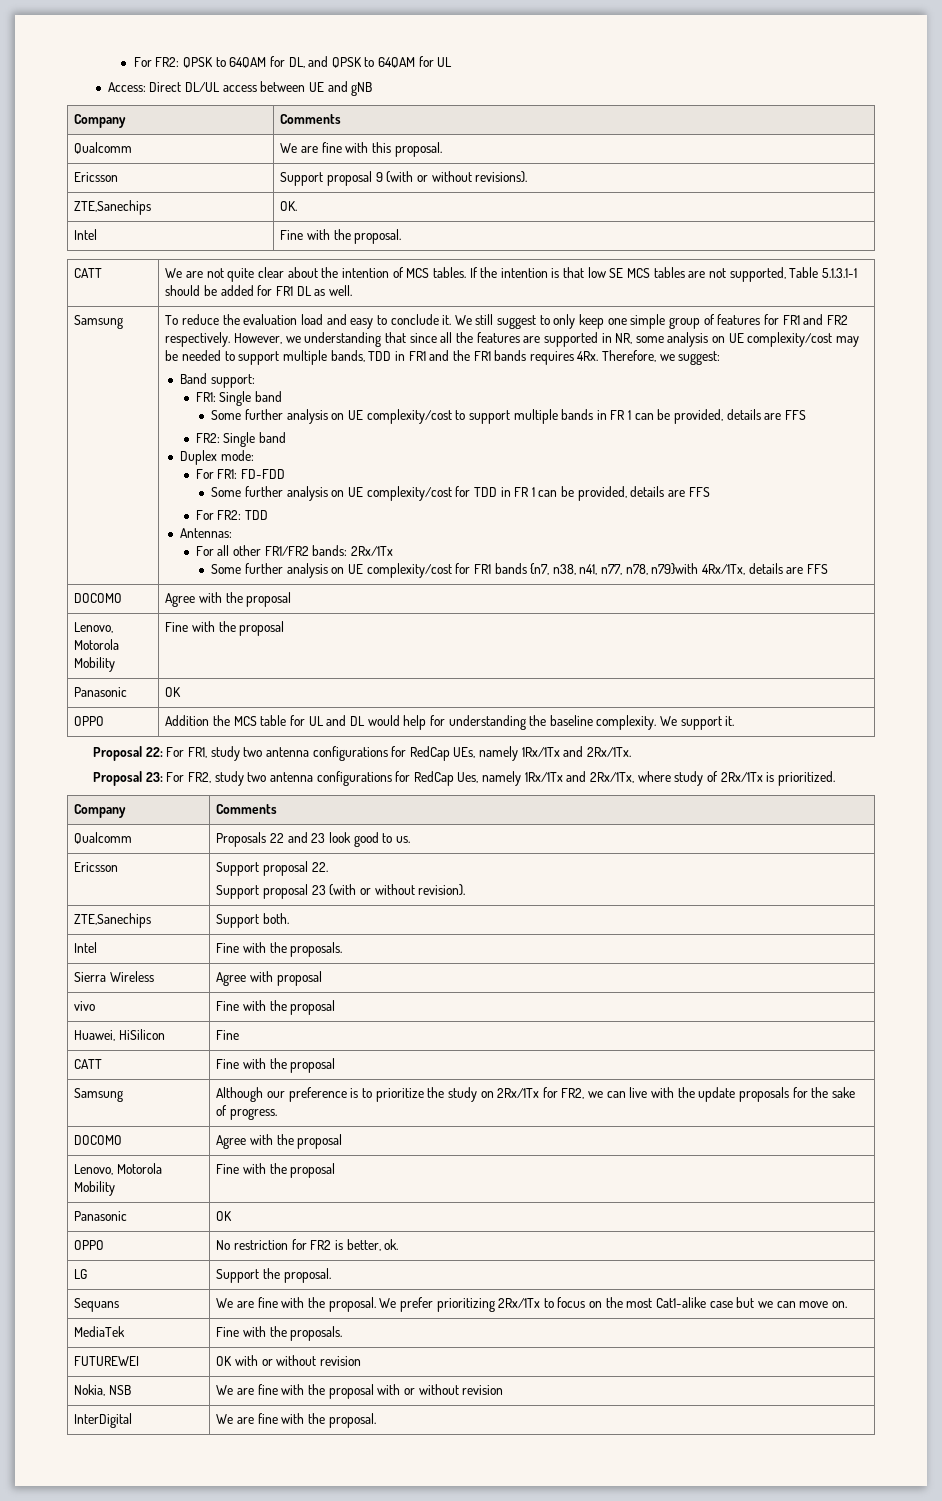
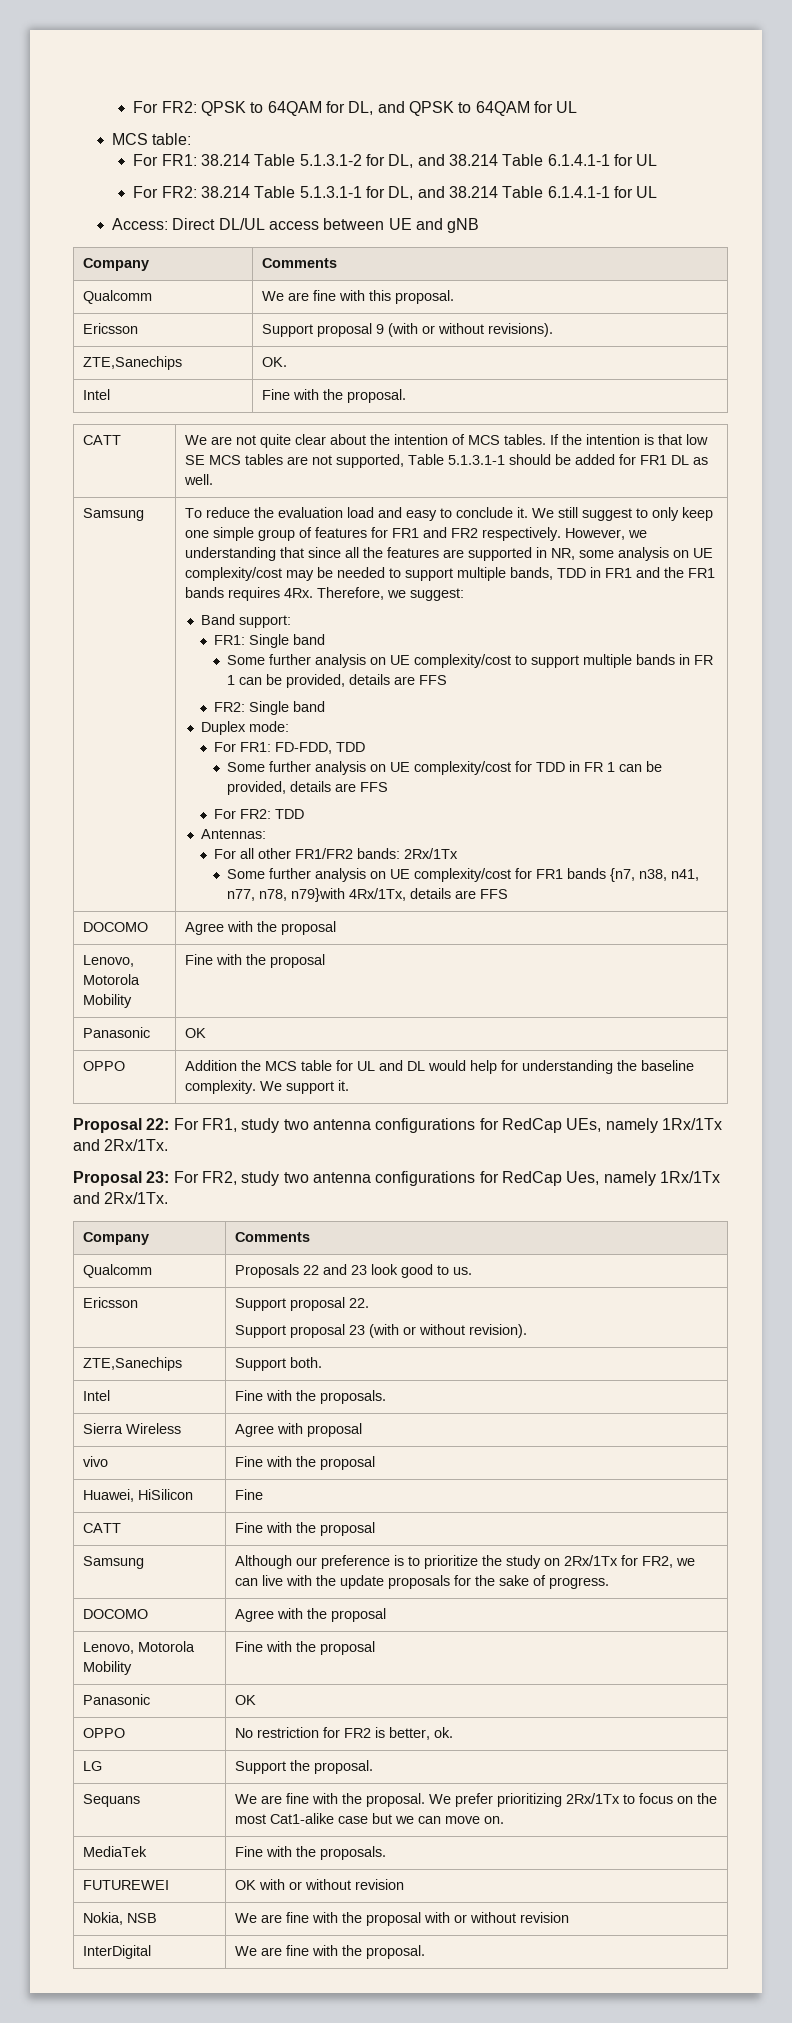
+ MCS table:
+ For FR1: 38.214 Table 5.1.3.1-2 for DL, and 38.214 Table 6.1.4.1-1 for UL
+ For FR2: 38.214 Table 5.1.3.1-1 for DL, and 38.214 Table 6.1.4.1-1 for UL
- For FR1: FD-FDD
+ For FR1: FD-FDD, TDD
- Proposal 23: For FR2, study two antenna configurations for RedCap Ues, namely 1Rx/1Tx and 2Rx/1Tx, where study of 2Rx/1Tx is prioritized.
+ Proposal 23: For FR2, study two antenna configurations for RedCap Ues, namely 1Rx/1Tx and 2Rx/1Tx.

